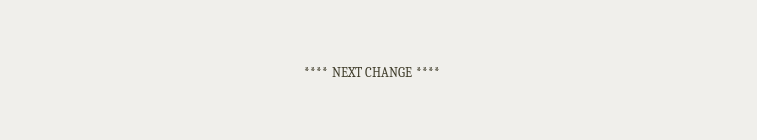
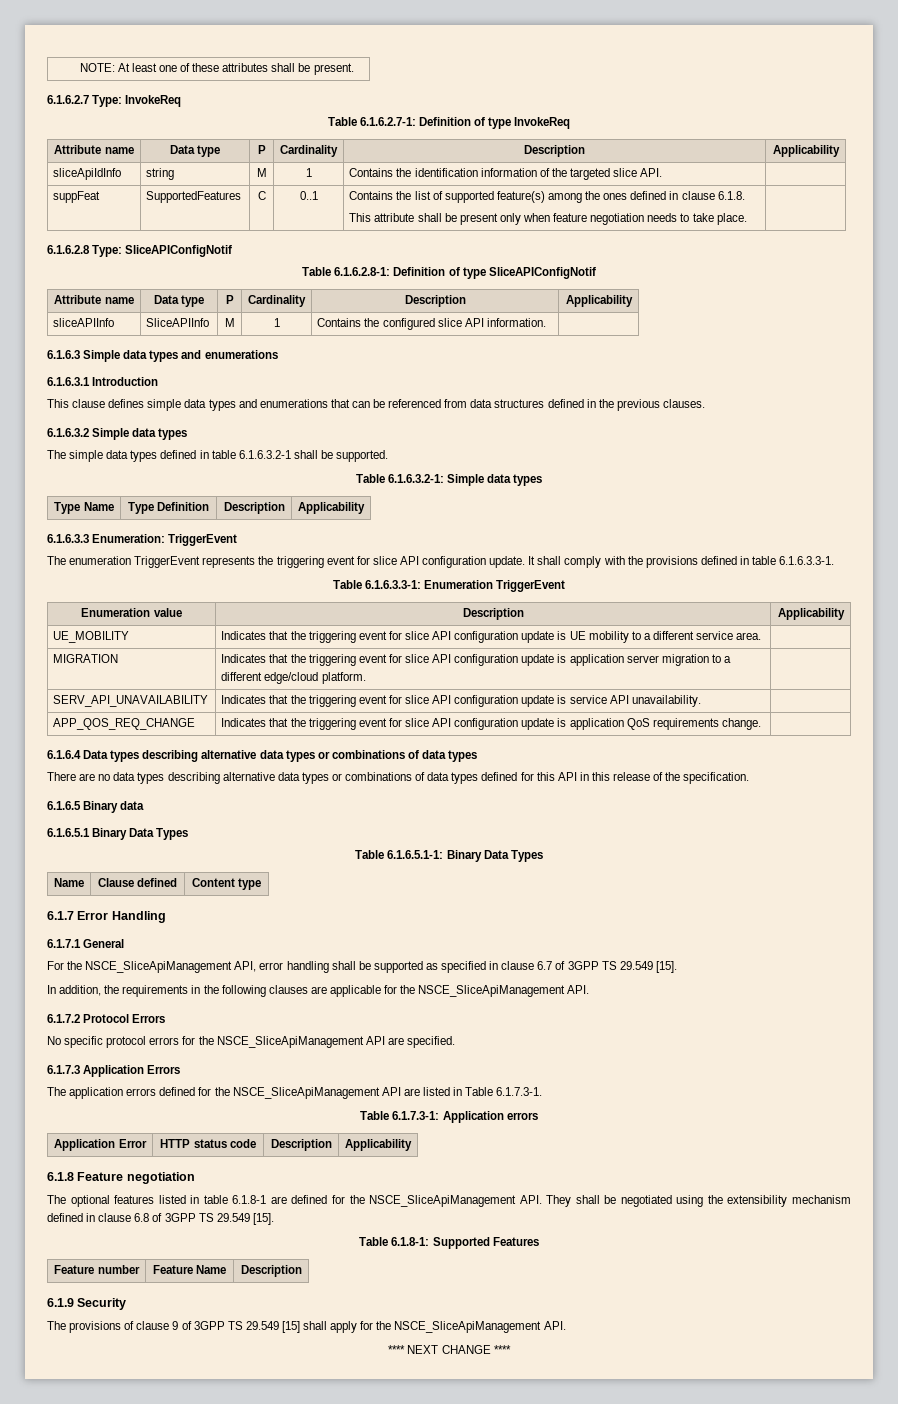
+ NOTE: At least one of these attributes shall be present.
+ 6.1.6.2.7 Type: InvokeReq
+ Table 6.1.6.2.7-1: Definition of type InvokeReq
+ Attribute name | Data type | P | Cardinality | Description | Applicability
+ sliceApiIdInfo | string | M | 1 | Contains the identification information of the targeted slice API. |
+ suppFeat | SupportedFeatures | C | 0..1 | Contains the list of supported feature(s) among the ones defined in clause 6.1.8.
+ This attribute shall be present only when feature negotiation needs to take place. |
+ 6.1.6.2.8 Type: SliceAPIConfigNotif
+ Table 6.1.6.2.8-1: Definition of type SliceAPIConfigNotif
+ Attribute name | Data type | P | Cardinality | Description | Applicability
+ sliceAPIInfo | SliceAPIInfo | M | 1 | Contains the configured slice API information. |
+ 6.1.6.3 Simple data types and enumerations
+ 6.1.6.3.1 Introduction
+ This clause defines simple data types and enumerations that can be referenced from data structures defined in the previous clauses.
+ 6.1.6.3.2 Simple data types
+ The simple data types defined in table 6.1.6.3.2-1 shall be supported.
+ Table 6.1.6.3.2-1: Simple data types
+ Type Name | Type Definition | Description | Applicability
+ 6.1.6.3.3 Enumeration: TriggerEvent
+ The enumeration TriggerEvent represents the triggering event for slice API configuration update. It shall comply with the provisions defined in table 6.1.6.3.3-1.
+ Table 6.1.6.3.3-1: Enumeration TriggerEvent
+ Enumeration value | Description | Applicability
+ UE_MOBILITY | Indicates that the triggering event for slice API configuration update is UE mobility to a different service area. |
+ MIGRATION | Indicates that the triggering event for slice API configuration update is application server migration to a different edge/cloud platform. |
+ SERV_API_UNAVAILABILITY | Indicates that the triggering event for slice API configuration update is service API unavailability. |
+ APP_QOS_REQ_CHANGE | Indicates that the triggering event for slice API configuration update is application QoS requirements change. |
+ 6.1.6.4 Data types describing alternative data types or combinations of data types
+ There are no data types describing alternative data types or combinations of data types defined for this API in this release of the specification.
+ 6.1.6.5 Binary data
+ 6.1.6.5.1 Binary Data Types
+ Table 6.1.6.5.1-1: Binary Data Types
+ Name | Clause defined | Content type
+ 6.1.7 Error Handling
+ 6.1.7.1 General
+ For the NSCE_SliceApiManagement API, error handling shall be supported as specified in clause 6.7 of 3GPP TS 29.549 [15].
+ In addition, the requirements in the following clauses are applicable for the NSCE_SliceApiManagement API.
+ 6.1.7.2 Protocol Errors
+ No specific protocol errors for the NSCE_SliceApiManagement API are specified.
+ 6.1.7.3 Application Errors
+ The application errors defined for the NSCE_SliceApiManagement API are listed in Table 6.1.7.3-1.
+ Table 6.1.7.3-1: Application errors
+ Application Error | HTTP status code | Description | Applicability
+ 6.1.8 Feature negotiation
+ The optional features listed in table 6.1.8-1 are defined for the NSCE_SliceApiManagement API. They shall be negotiated using the extensibility mechanism defined in clause 6.8 of 3GPP TS 29.549 [15].
+ Table 6.1.8-1: Supported Features
+ Feature number | Feature Name | Description
+ 6.1.9 Security
+ The provisions of clause 9 of 3GPP TS 29.549 [15] shall apply for the NSCE_SliceApiManagement API.

